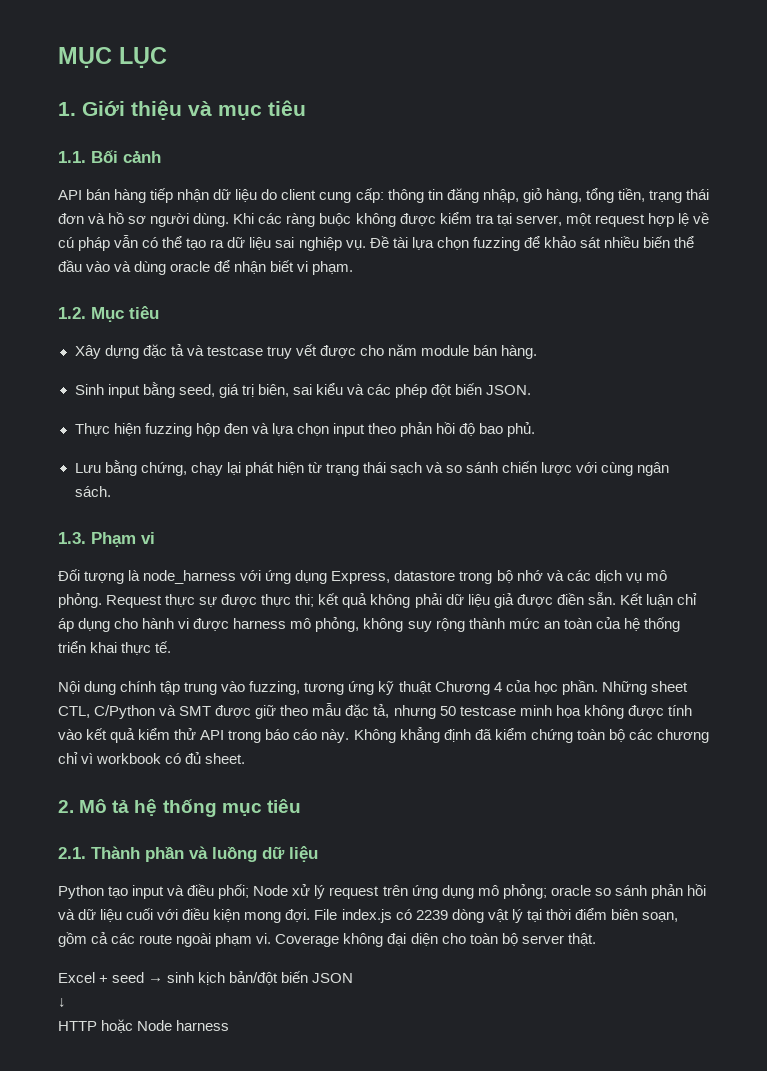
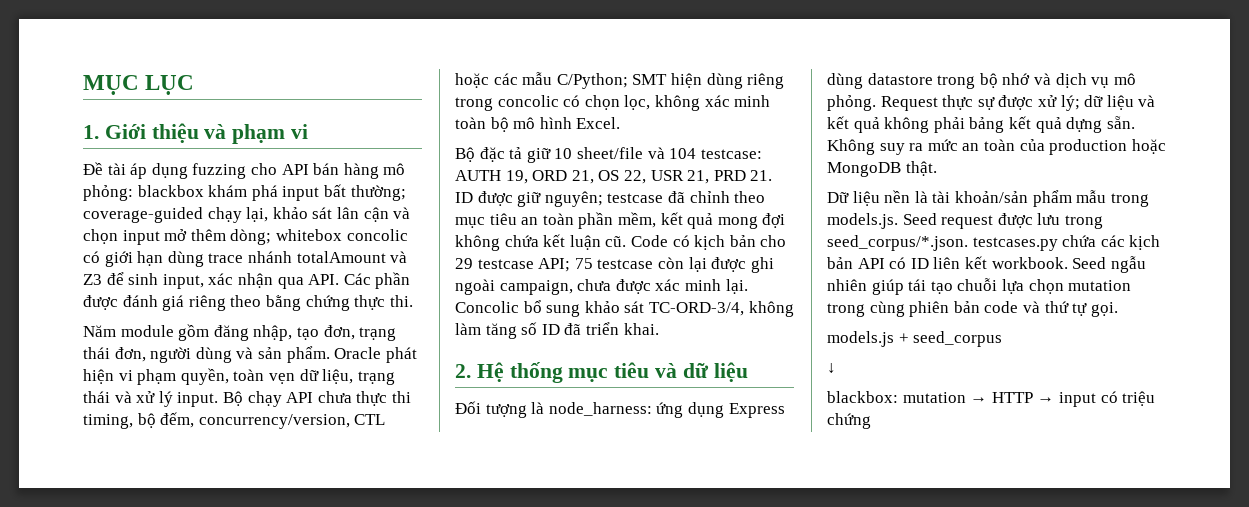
- 1. Giới thiệu và mục tiêu
- 1.1. Bối cảnh
- API bán hàng tiếp nhận dữ liệu do client cung cấp: thông tin đăng nhập, giỏ hàng, tổng tiền, trạng thái đơn và hồ sơ người dùng. Khi các ràng buộc không được kiểm tra tại server, một request hợp lệ về cú pháp vẫn có thể tạo ra dữ liệu sai nghiệp vụ. Đề tài lựa chọn fuzzing để khảo sát nhiều biến thể đầu vào và dùng oracle để nhận biết vi phạm.
- 1.2. Mục tiêu
- Xây dựng đặc tả và testcase truy vết được cho năm module bán hàng.
- Sinh input bằng seed, giá trị biên, sai kiểu và các phép đột biến JSON.
- Thực hiện fuzzing hộp đen và lựa chọn input theo phản hồi độ bao phủ.
- Lưu bằng chứng, chạy lại phát hiện từ trạng thái sạch và so sánh chiến lược với cùng ngân sách.
- 1.3. Phạm vi
- Đối tượng là node_harness với ứng dụng Express, datastore trong bộ nhớ và các dịch vụ mô phỏng.
+ 1. Giới thiệu và phạm vi
+ Đề tài áp dụng fuzzing cho API bán hàng mô phỏng: blackbox khám phá input bất thường; coverage-guided chạy lại, khảo sát lân cận và chọn input mở thêm dòng; whitebox concolic có giới hạn dùng trace nhánh totalAmount và Z3 để sinh input, xác nhận qua API. Các phần được đánh giá riêng theo bằng chứng thực thi.
+ Năm module gồm đăng nhập, tạo đơn, trạng thái đơn, người dùng và sản phẩm. Oracle phát hiện vi phạm quyền, toàn vẹn dữ liệu, trạng thái và xử lý input. Bộ chạy API chưa thực thi timing, bộ đếm, concurrency/version, CTL hoặc các mẫu C/Python; SMT hiện dùng riêng trong concolic có chọn lọc, không xác minh toàn bộ mô hình Excel.
+ Bộ đặc tả giữ 10 sheet/file và 104 testcase: AUTH 19, ORD 21, OS 22, USR 21, PRD 21. ID được giữ nguyên; testcase đã chỉnh theo mục tiêu an toàn phần mềm, kết quả mong đợi không chứa kết luận cũ. Code có kịch bản cho 29 testcase API; 75 testcase còn lại được ghi ngoài campaign, chưa được xác minh lại. Concolic bổ sung khảo sát TC-ORD-3/4, không làm tăng số ID đã triển khai.
+ 2. Hệ thống mục tiêu và dữ liệu
+ Đối tượng là node_harness: ứng dụng Express dùng datastore trong bộ nhớ và dịch vụ mô phỏng.
- Request thực sự được thực thi; kết quả không phải dữ liệu giả được điền sẵn. Kết luận chỉ áp dụng cho hành vi được harness mô phỏng, không suy rộng thành mức an toàn của hệ thống triển khai thực tế.
- Nội dung chính tập trung vào fuzzing, tương ứng kỹ thuật Chương 4 của học phần. Những sheet CTL, C/Python và SMT được giữ theo mẫu đặc tả, nhưng 50 testcase minh họa không được tính vào kết quả kiểm thử API trong báo cáo này. Không khẳng định đã kiểm chứng toàn bộ các chương chỉ vì workbook có đủ sheet.
- 2. Mô tả hệ thống mục tiêu
- 2.1. Thành phần và luồng dữ liệu
- Python tạo input và điều phối; Node xử lý request trên ứng dụng mô phỏng; oracle so sánh phản hồi và dữ liệu cuối với điều kiện mong đợi. File index.js có 2239 dòng vật lý tại thời điểm biên soạn, gồm cả các route ngoài phạm vi. Coverage không đại diện cho toàn bộ server thật.
- Excel + seed → sinh kịch bản/đột biến JSON
+ Request thực sự được xử lý; dữ liệu và kết quả không phải bảng kết quả dựng sẵn. Không suy ra mức an toàn của production hoặc MongoDB thật.
+ Dữ liệu nền là tài khoản/sản phẩm mẫu trong models.js. Seed request được lưu trong seed_corpus/*.json. testcases.py chứa các kịch bản API có ID liên kết workbook. Seed ngẫu nhiên giúp tái tạo chuỗi lựa chọn mutation trong cùng phiên bản code và thứ tự gọi.
+ models.js + seed_corpus
  ↓
- HTTP hoặc Node harness
+ blackbox: mutation → HTTP → input có triệu chứng

